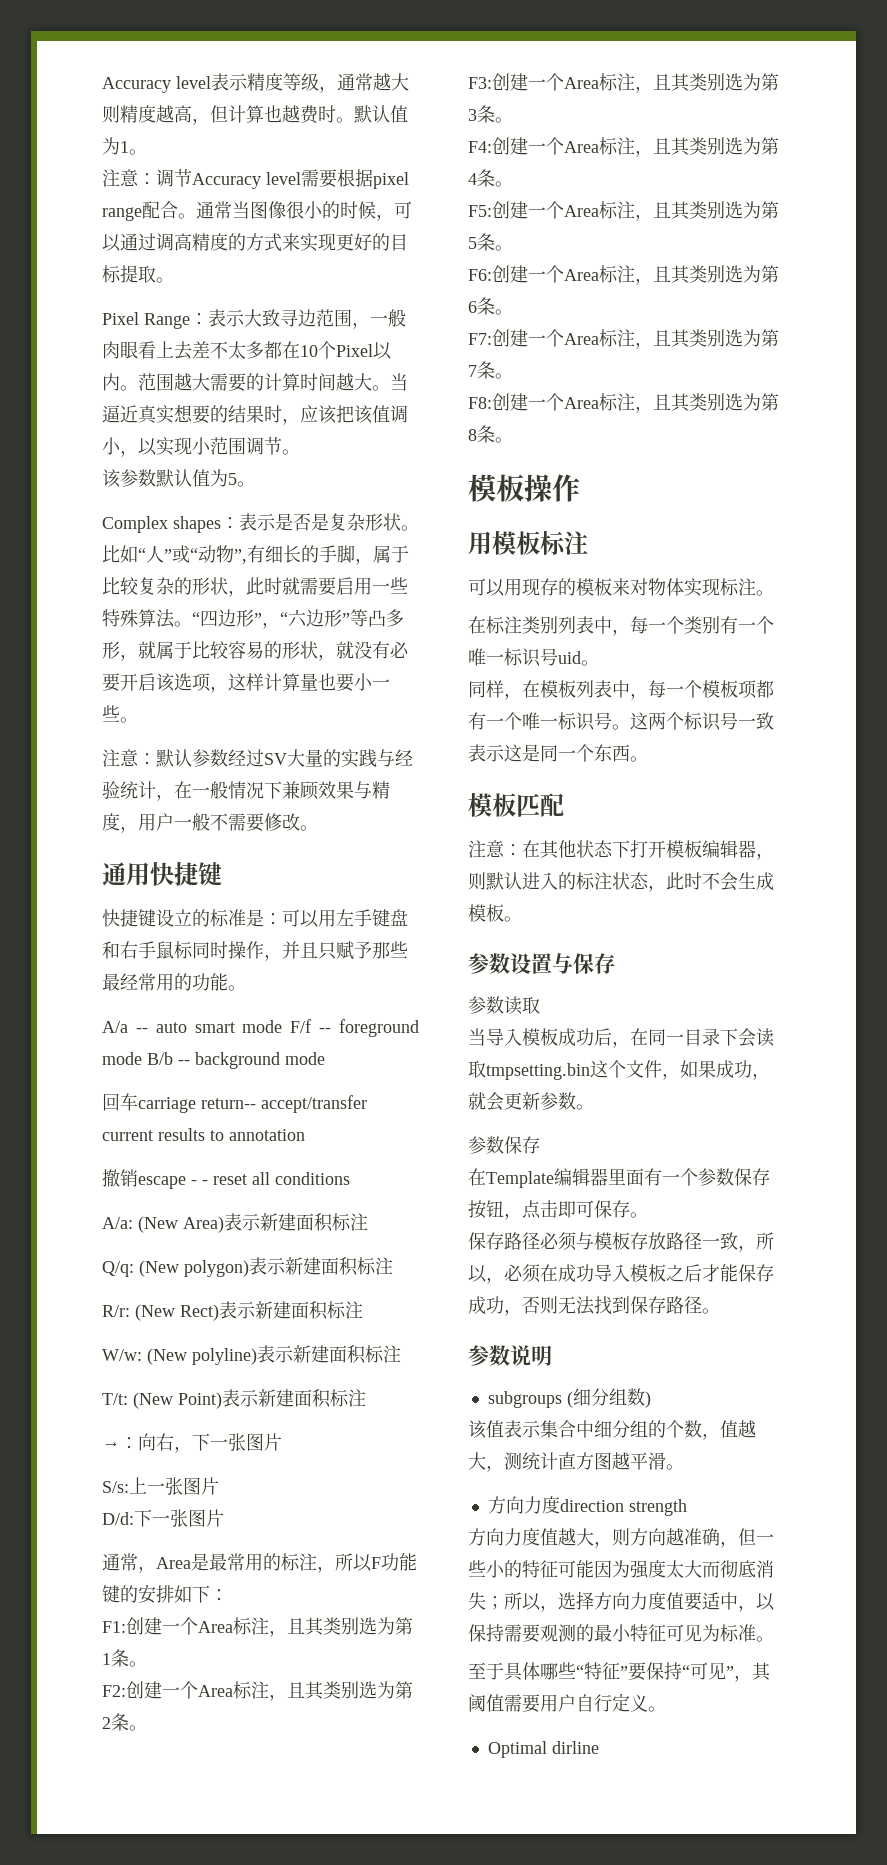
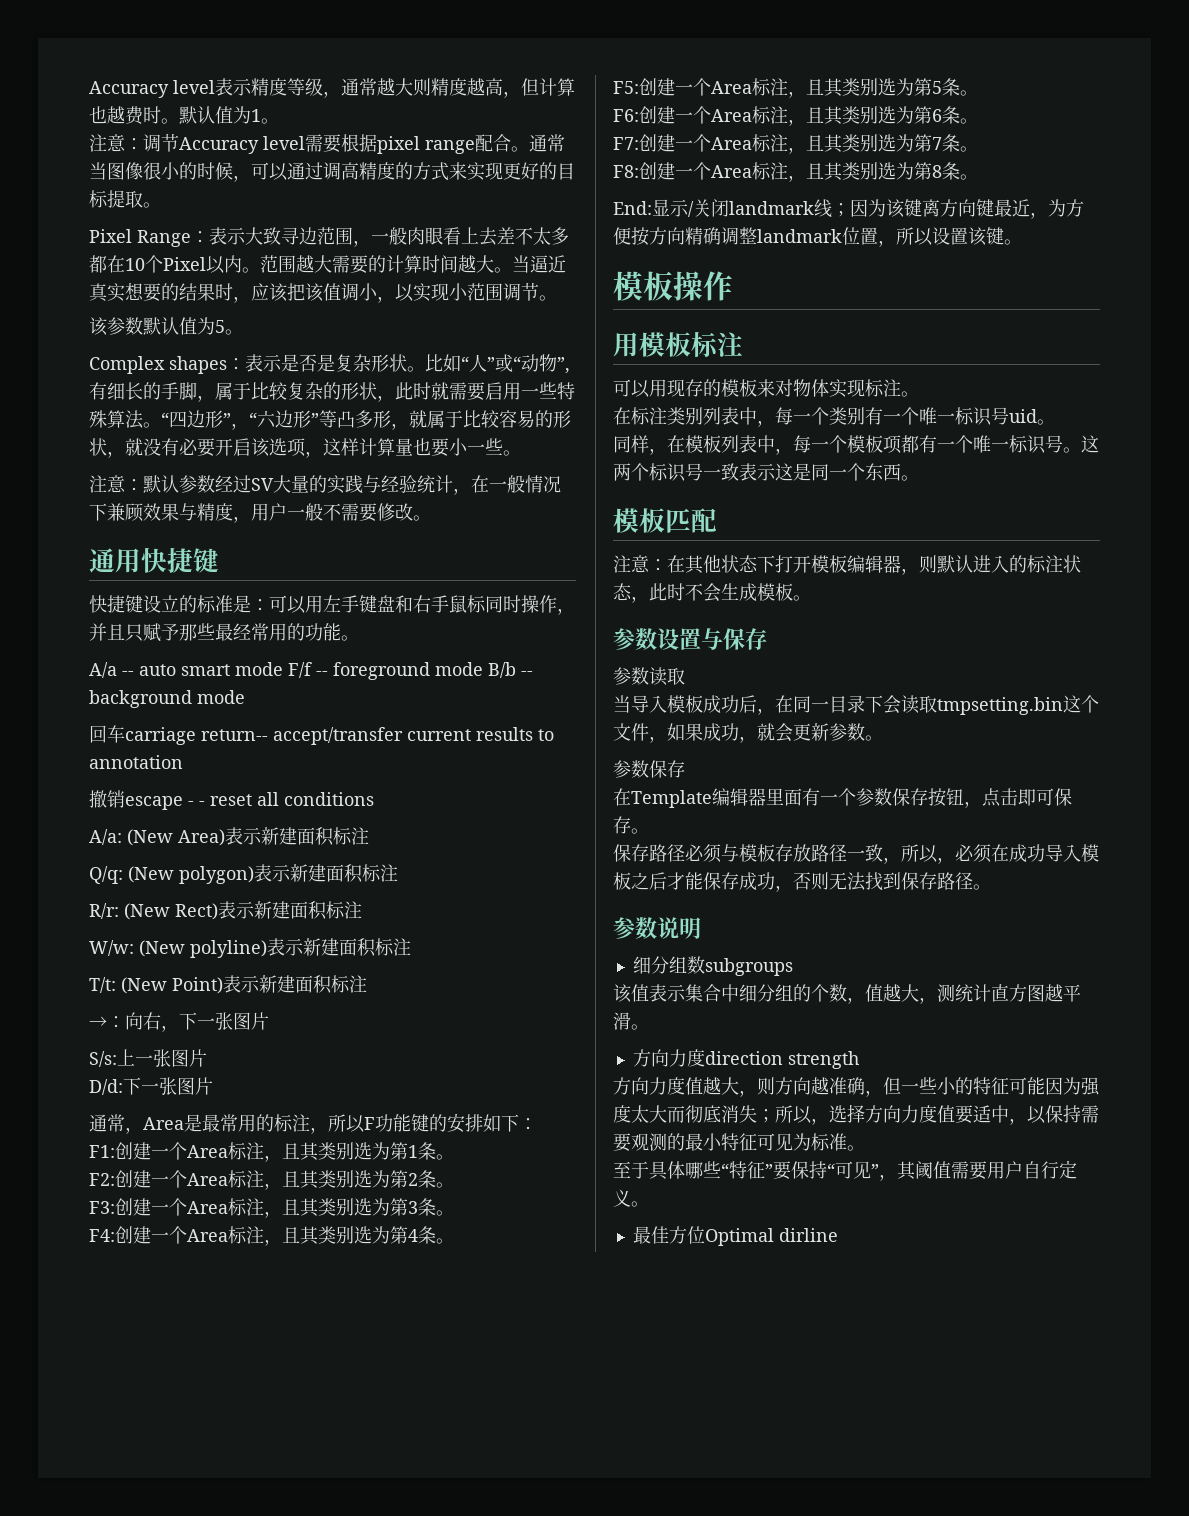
+ End:显示/关闭landmark线；因为该键离方向键最近，为方便按方向精确调整landmark位置，所以设置该键。
- subgroups (细分组数)
+ 细分组数subgroups
- Optimal dirline
+ 最佳方位Optimal dirline

